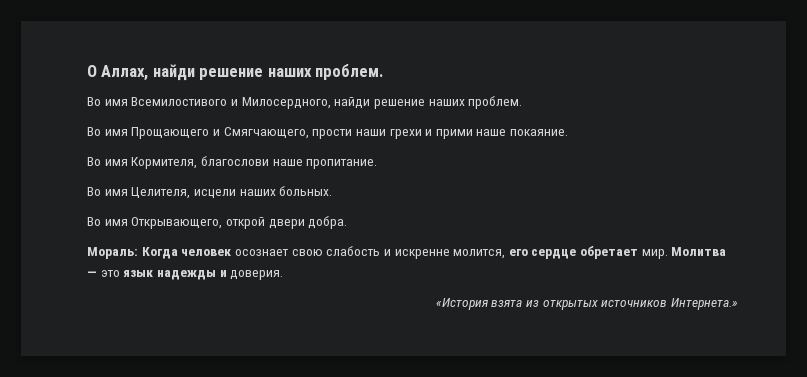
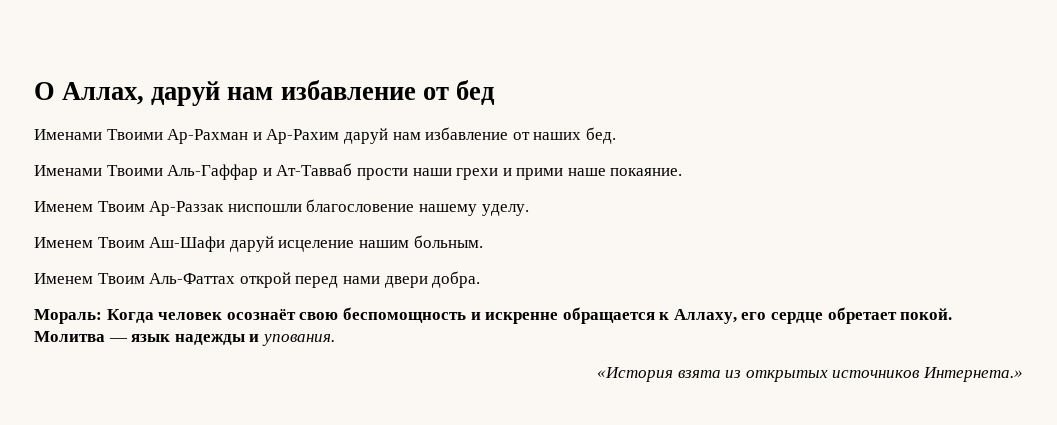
- О Аллах, найди решение наших проблем.
- Во имя Всемилостивого и Милосердного, найди решение наших проблем.
- Во имя Прощающего и Смягчающего, прости наши грехи и прими наше покаяние.
+ О Аллах, даруй нам избавление от бед
+ Именами Твоими Ар-Рахман и Ар-Рахим даруй нам избавление от наших бед.
+ Именами Твоими Аль-Гаффар и Ат-Тавваб прости наши грехи и прими наше покаяние.
- Во имя Кормителя, благослови наше пропитание.
- Во имя Целителя, исцели наших больных.
- Во имя Открывающего, открой двери добра.
+ Именем Твоим Ар-Раззак ниспошли благословение нашему уделу.
+ Именем Твоим Аш-Шафи даруй исцеление нашим больным.
+ Именем Твоим Аль-Фаттах открой перед нами двери добра.
- Мораль: Когда человек осознает свою слабость и искренне молится, его сердце обретает мир.
+ Мораль: Когда человек осознаёт свою беспомощность и искренне обращается к Аллаху, его сердце обретает покой.
- Молитва — это язык надежды и доверия.
+ Молитва — язык надежды и упования.

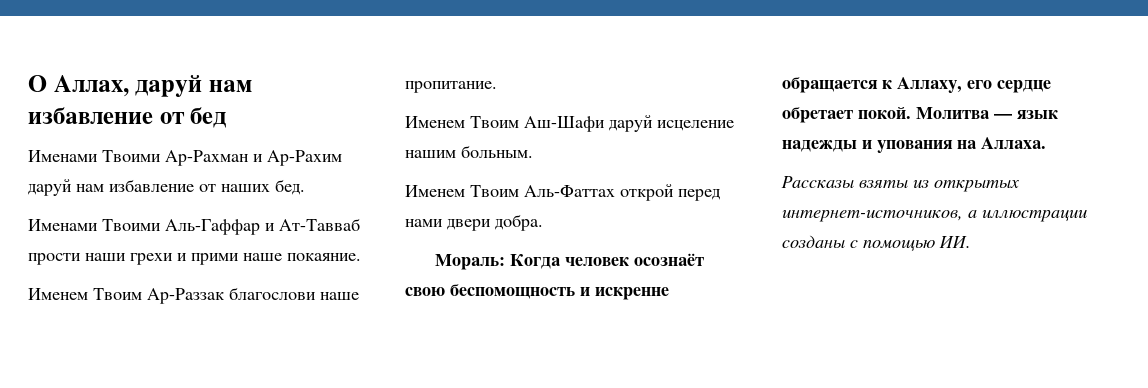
- Именем Твоим Ар-Раззак ниспошли благословение нашему уделу.
+ Именем Твоим Ар-Раззак благослови наше пропитание.
- Молитва — язык надежды и упования.
- «История взята из открытых источников Интернета.»
+ Молитва — язык надежды и упования на Аллаха.
+ Рассказы взяты из открытых интернет-источников, а иллюстрации созданы с помощью ИИ.

